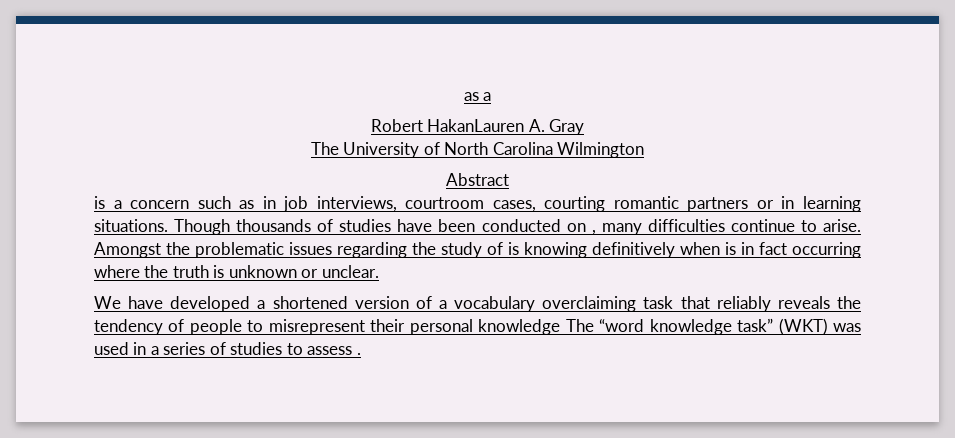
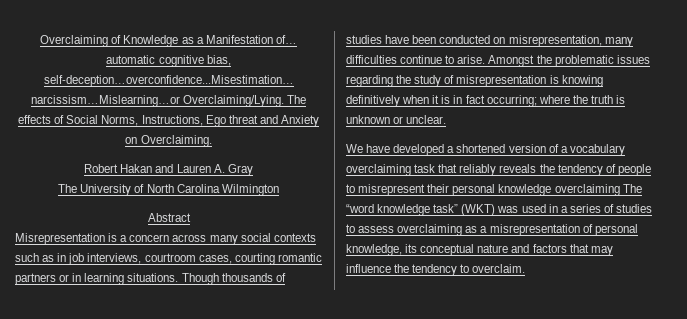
- as a
- Robert HakanLauren A. Gray
+ Overclaiming of Knowledge as a Manifestation of… automatic cognitive bias, self-deception…overconfidence...Misestimation… narcissism…Mislearning…or Overclaiming/Lying. The effects of Social Norms, Instructions, Ego threat and Anxiety on Overclaiming.
+ Robert Hakan and Lauren A. Gray
- is a concern such as in job interviews, courtroom cases, courting romantic partners or in learning situations.
+ Misrepresentation is a concern across many social contexts such as in job interviews, courtroom cases, courting romantic partners or in learning situations.
- Though thousands of studies have been conducted on , many difficulties continue to arise.
+ Though thousands of studies have been conducted on misrepresentation, many difficulties continue to arise.
- Amongst the problematic issues regarding the study of is knowing definitively when is in fact occurring where the truth is unknown or unclear.
+ Amongst the problematic issues regarding the study of misrepresentation is knowing definitively when it is in fact occurring; where the truth is unknown or unclear.
- We have developed a shortened version of a vocabulary overclaiming task that reliably reveals the tendency of people to misrepresent their personal knowledge The “word knowledge task” (WKT) was used in a series of studies to assess .
+ We have developed a shortened version of a vocabulary overclaiming task that reliably reveals the tendency of people to misrepresent their personal knowledge overclaiming The “word knowledge task” (WKT) was used in a series of studies to assess overclaiming as a misrepresentation of personal knowledge, its conceptual nature and factors that may influence the tendency to overclaim.

